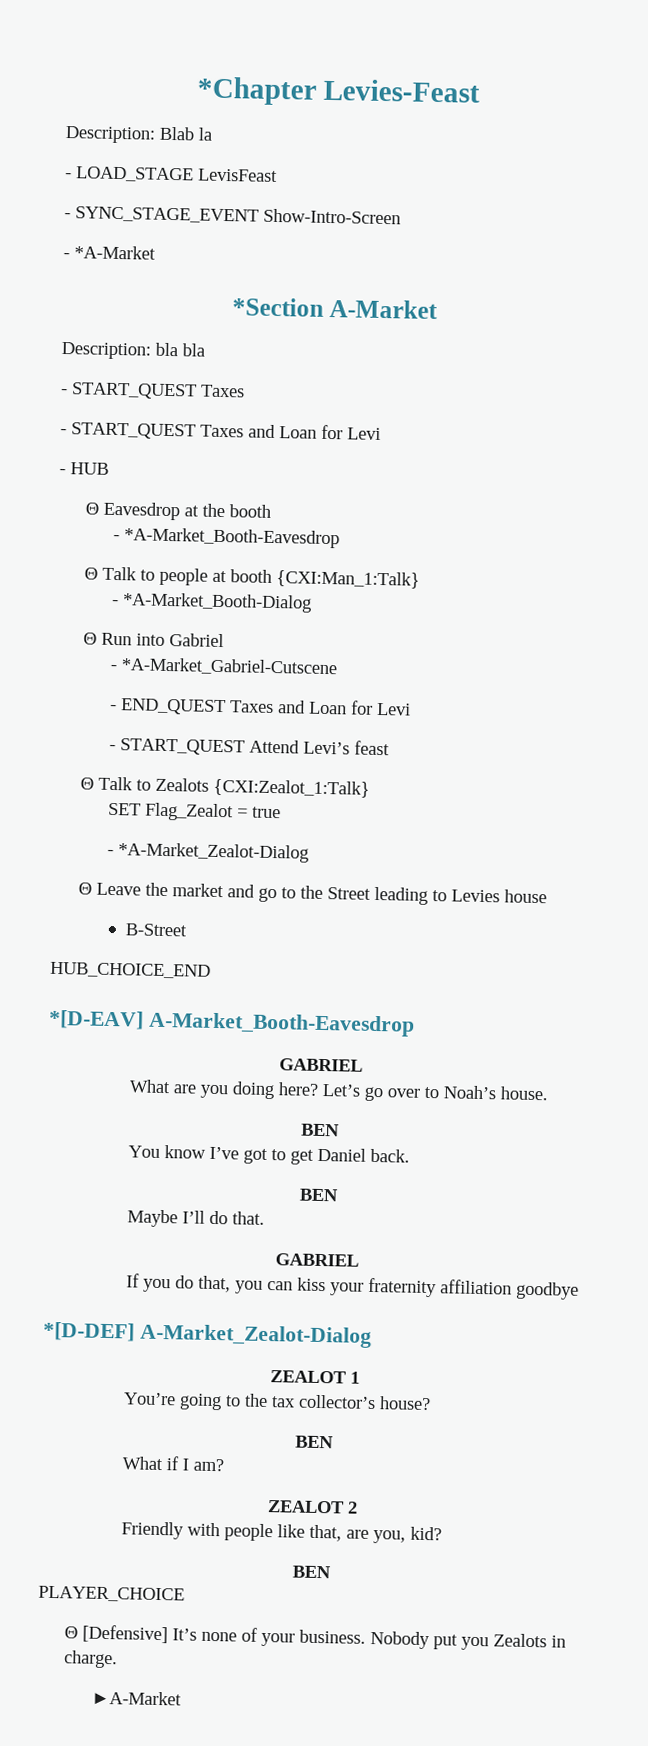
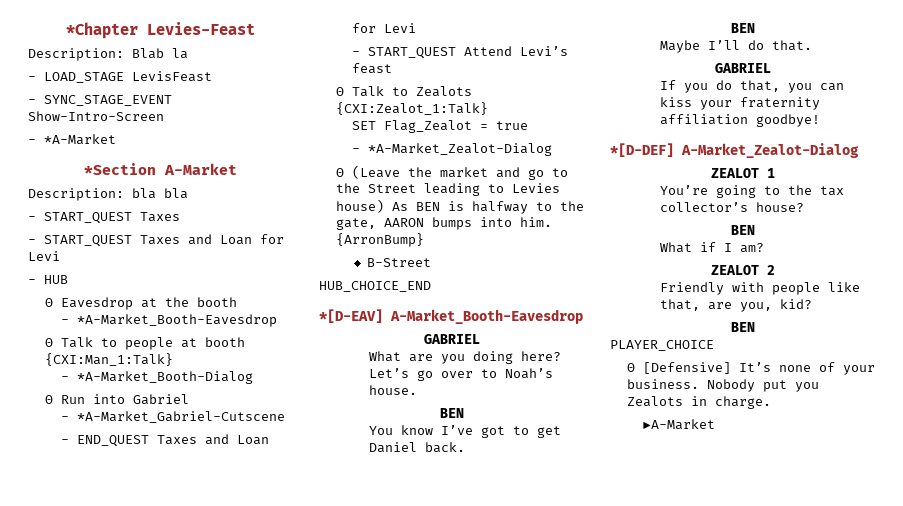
- Θ Leave the market and go to the Street leading to Levies house
+ Θ (Leave the market and go to the Street leading to Levies house) As BEN is halfway to the gate, AARON bumps into him. {ArronBump}
- If you do that, you can kiss your fraternity affiliation goodbye
+ If you do that, you can kiss your fraternity affiliation goodbye!

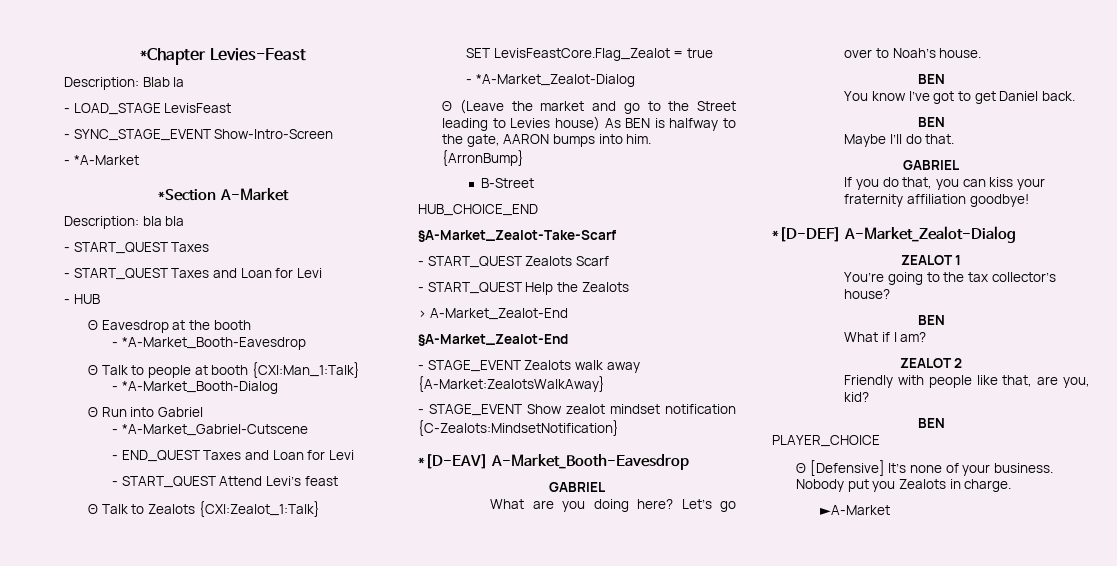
- SET Flag_Zealot = true
+ SET LevisFeastCore.Flag_Zealot = true
+ §A-Market_Zealot-Take-Scarf
+ - START_QUEST Zealots Scarf
+ - START_QUEST Help the Zealots
+ > A-Market_Zealot-End
+ §A-Market_Zealot-End
+ - STAGE_EVENT Zealots walk away {A-Market:ZealotsWalkAway}
+ - STAGE_EVENT Show zealot mindset notification {C-Zealots:MindsetNotification}

